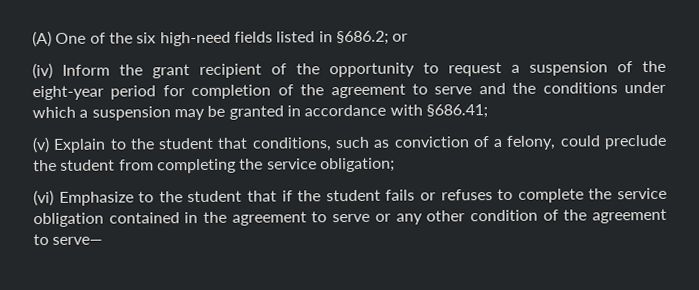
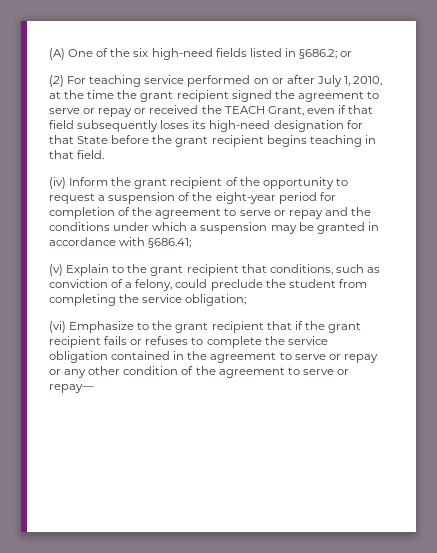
+ (2) For teaching service performed on or after July 1, 2010, at the time the grant recipient signed the agreement to serve or repay or received the TEACH Grant, even if that field subsequently loses its high-need designation for that State before the grant recipient begins teaching in that field.
- (iv) Inform the grant recipient of the opportunity to request a suspension of the eight-year period for completion of the agreement to serve and the conditions under which a suspension may be granted in accordance with §686.41;
+ (iv) Inform the grant recipient of the opportunity to request a suspension of the eight-year period for completion of the agreement to serve or repay and the conditions under which a suspension may be granted in accordance with §686.41;
- (v) Explain to the student that conditions, such as conviction of a felony, could preclude the student from completing the service obligation;
+ (v) Explain to the grant recipient that conditions, such as conviction of a felony, could preclude the student from completing the service obligation;
- (vi) Emphasize to the student that if the student fails or refuses to complete the service obligation contained in the agreement to serve or any other condition of the agreement to serve—
+ (vi) Emphasize to the grant recipient that if the grant recipient fails or refuses to complete the service obligation contained in the agreement to serve or repay or any other condition of the agreement to serve or repay—

